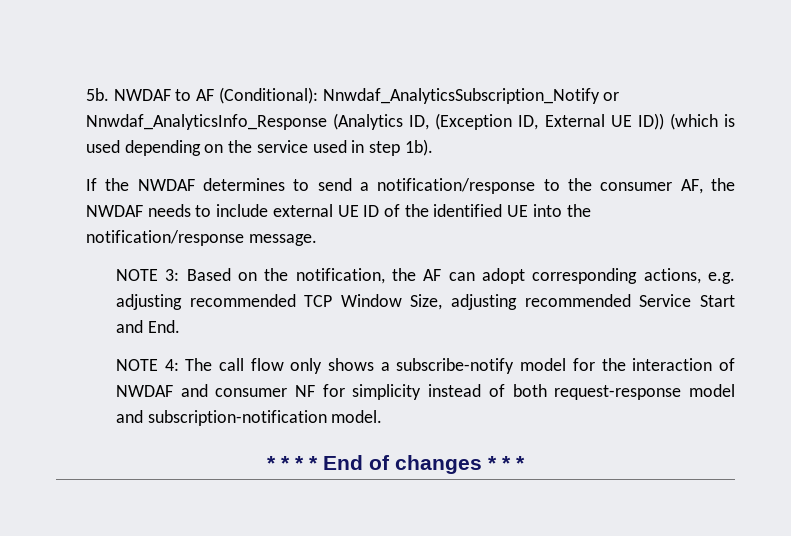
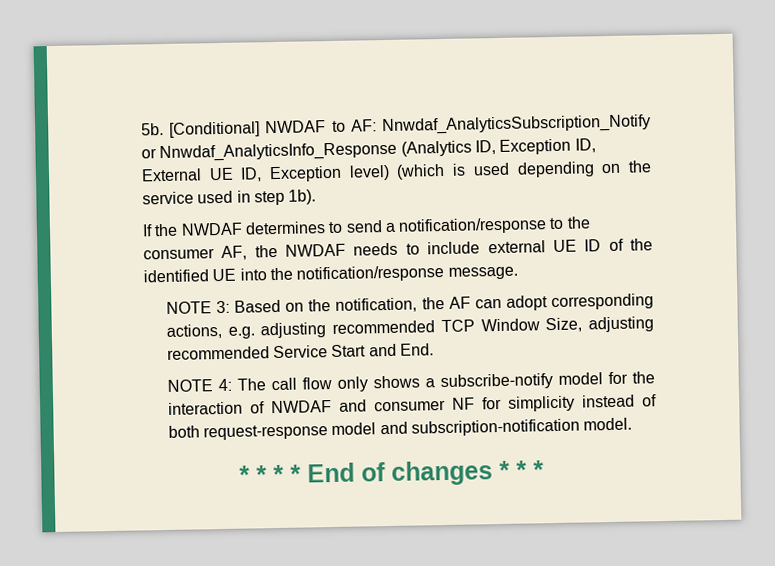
- NWDAF to AF (Conditional): Nnwdaf_AnalyticsSubscription_Notify or Nnwdaf_AnalyticsInfo_Response (Analytics ID, (Exception ID, External UE ID)) (which is used depending on the service used in step 1b).
+ [Conditional] NWDAF to AF: Nnwdaf_AnalyticsSubscription_Notify or Nnwdaf_AnalyticsInfo_Response (Analytics ID, Exception ID, External UE ID, Exception level) (which is used depending on the service used in step 1b).

